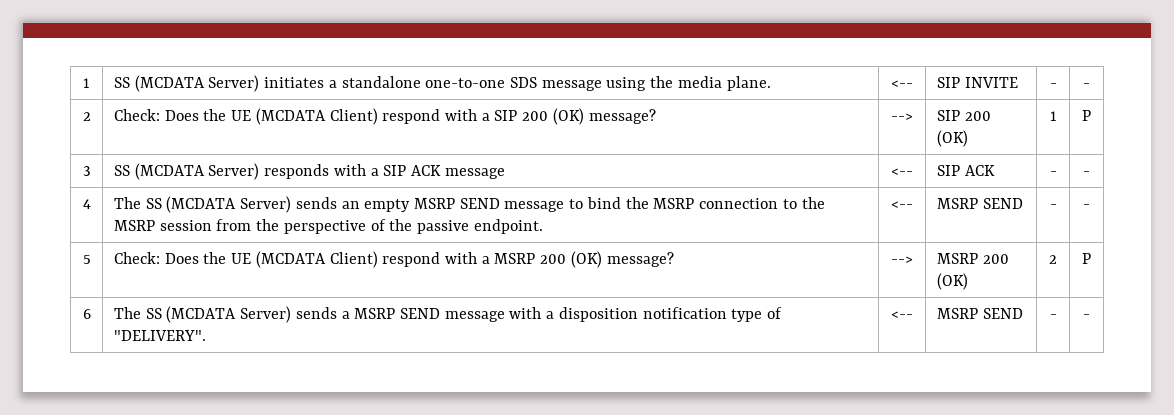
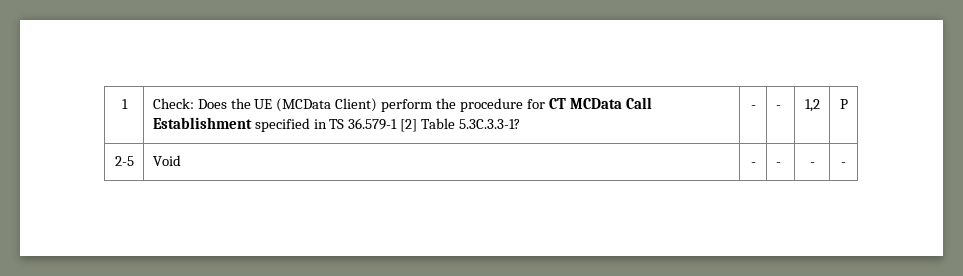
- 1 | SS (MCDATA Server) initiates a standalone one-to-one SDS message using the media plane. | <-- | SIP INVITE | - | -
- 2 | Check: Does the UE (MCDATA Client) respond with a SIP 200 (OK) message? | --> | SIP 200 (OK) | 1 | P
- 3 | SS (MCDATA Server) responds with a SIP ACK message | <-- | SIP ACK | - | -
- 4 | The SS (MCDATA Server) sends an empty MSRP SEND message to bind the MSRP connection to the MSRP session from the perspective of the passive endpoint. | <-- | MSRP SEND | - | -
- 5 | Check: Does the UE (MCDATA Client) respond with a MSRP 200 (OK) message? | --> | MSRP 200 (OK) | 2 | P
- 6 | The SS (MCDATA Server) sends a MSRP SEND message with a disposition notification type of "DELIVERY". | <-- | MSRP SEND | - | -
+ 1 | Check: Does the UE (MCData Client) perform the procedure for CT MCData Call Establishment specified in TS 36.579-1 [2] Table 5.3C.3.3-1? | - | - | 1,2 | P
+ 2-5 | Void | - | - | - | -

